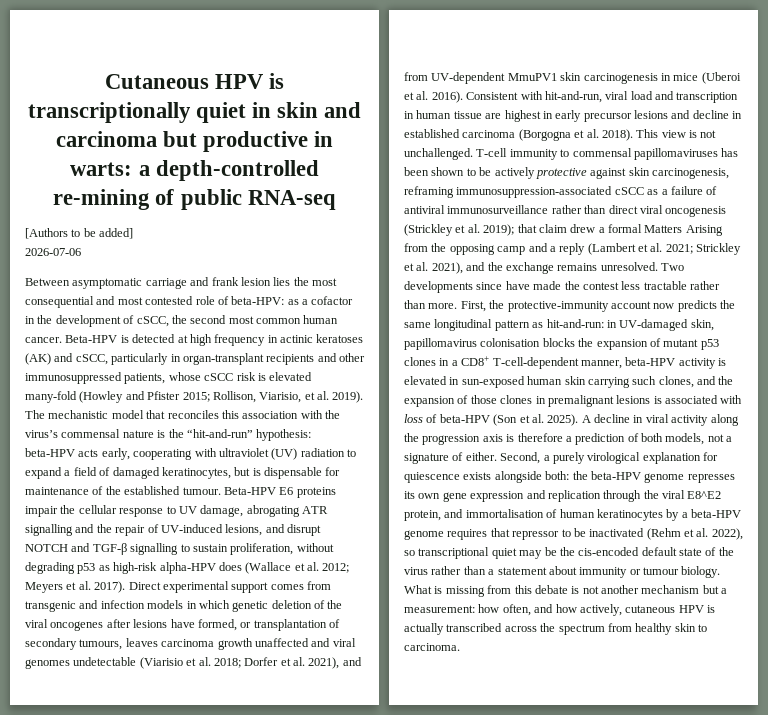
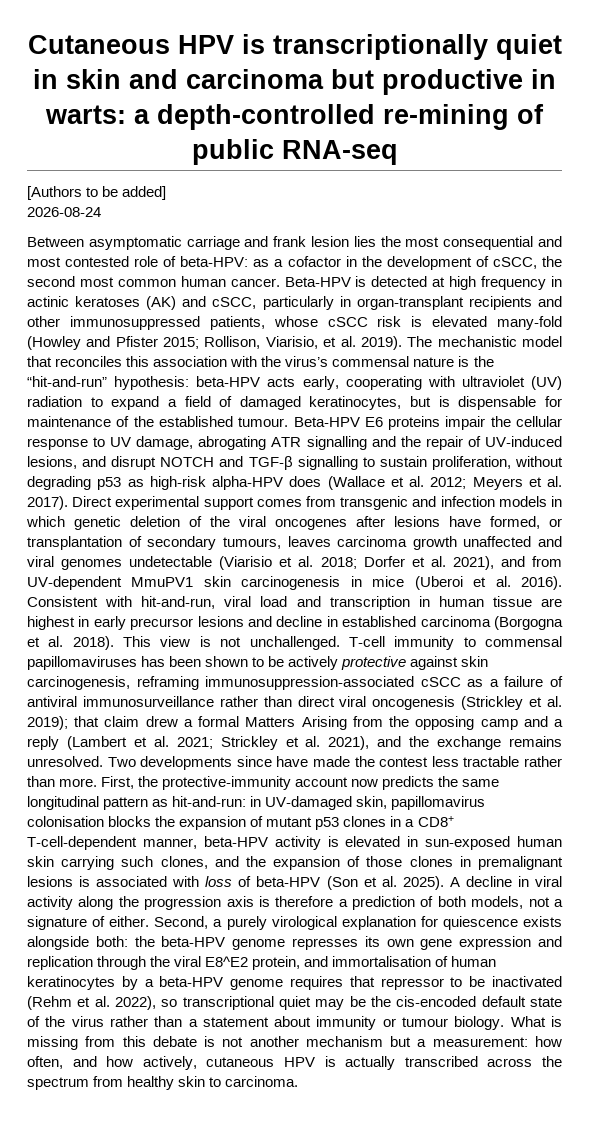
- 2026-07-06
+ 2026-08-24

